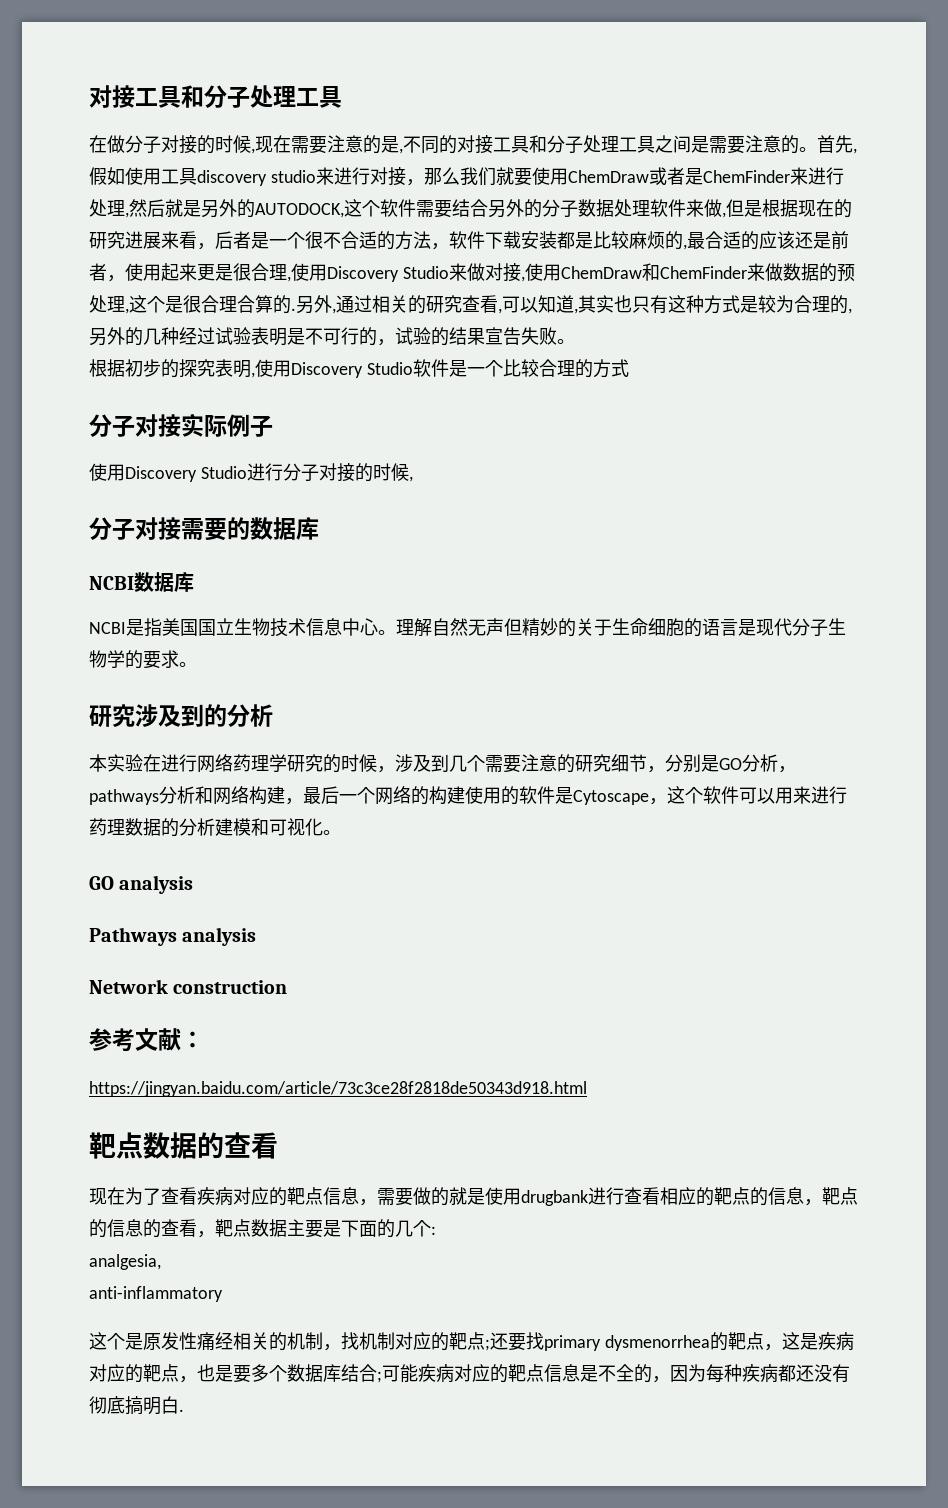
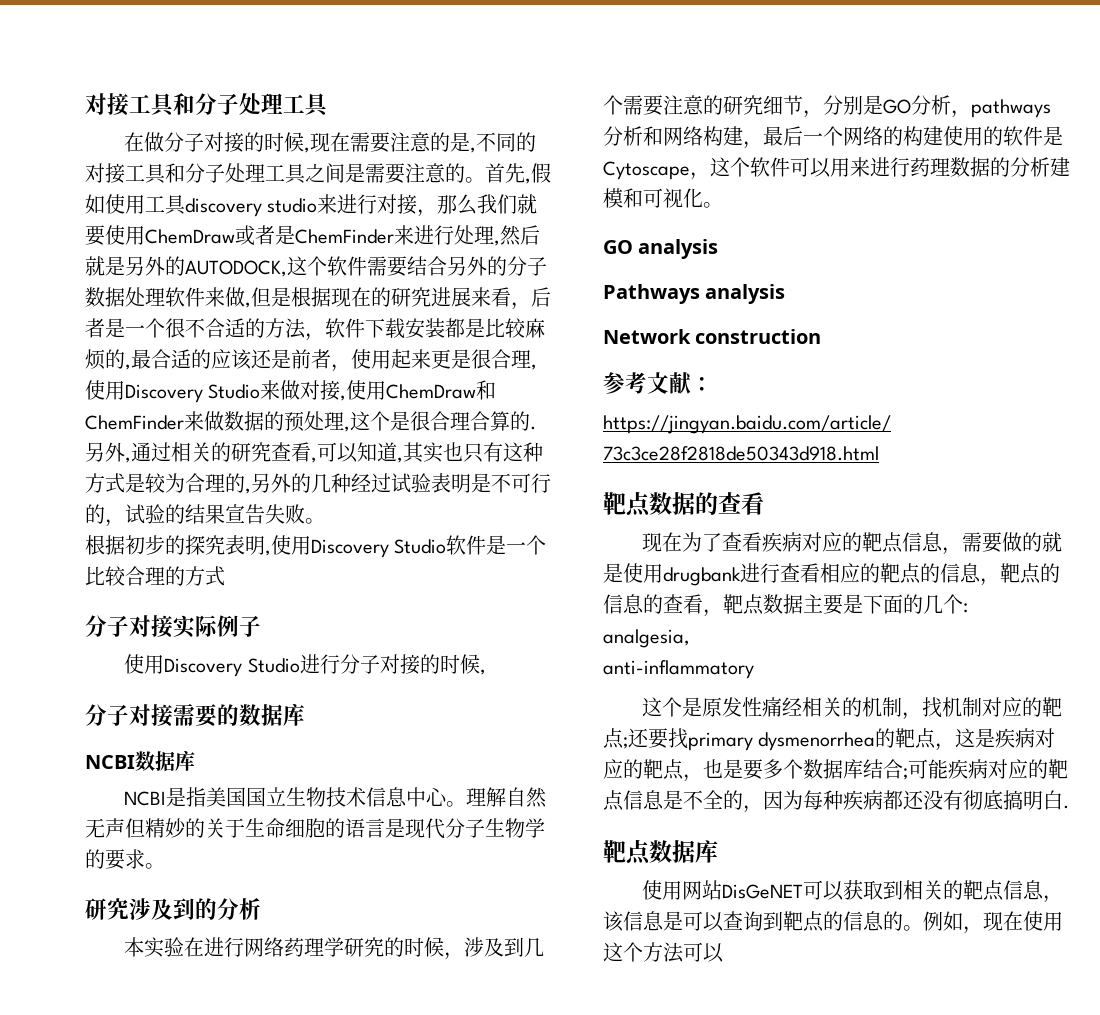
+ 靶点数据库
+ 使用网站DisGeNET可以获取到相关的靶点信息，该信息是可以查询到靶点的信息的。例如，现在使用这个方法可以

